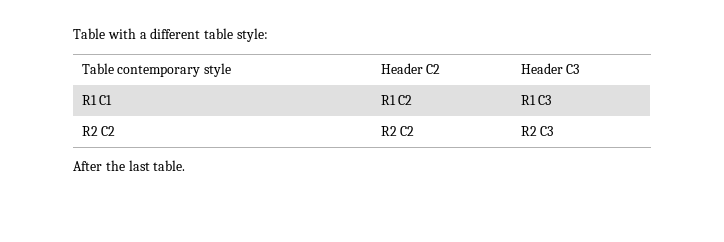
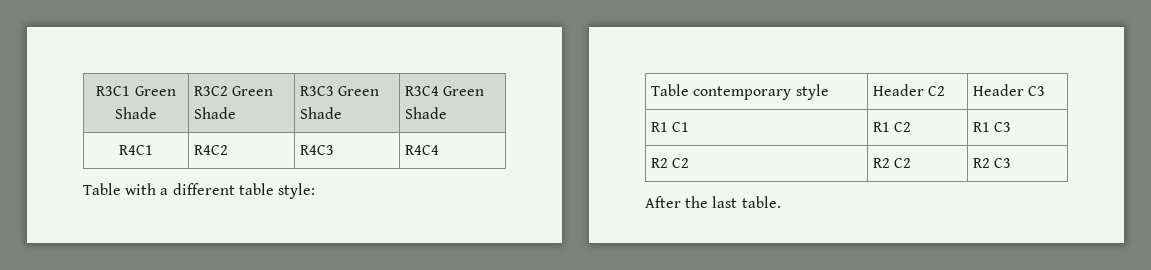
+ R3C1 Green Shade | R3C2 Green Shade | R3C3 Green Shade | R3C4 Green Shade
+ R4C1 | R4C2 | R4C3 | R4C4

